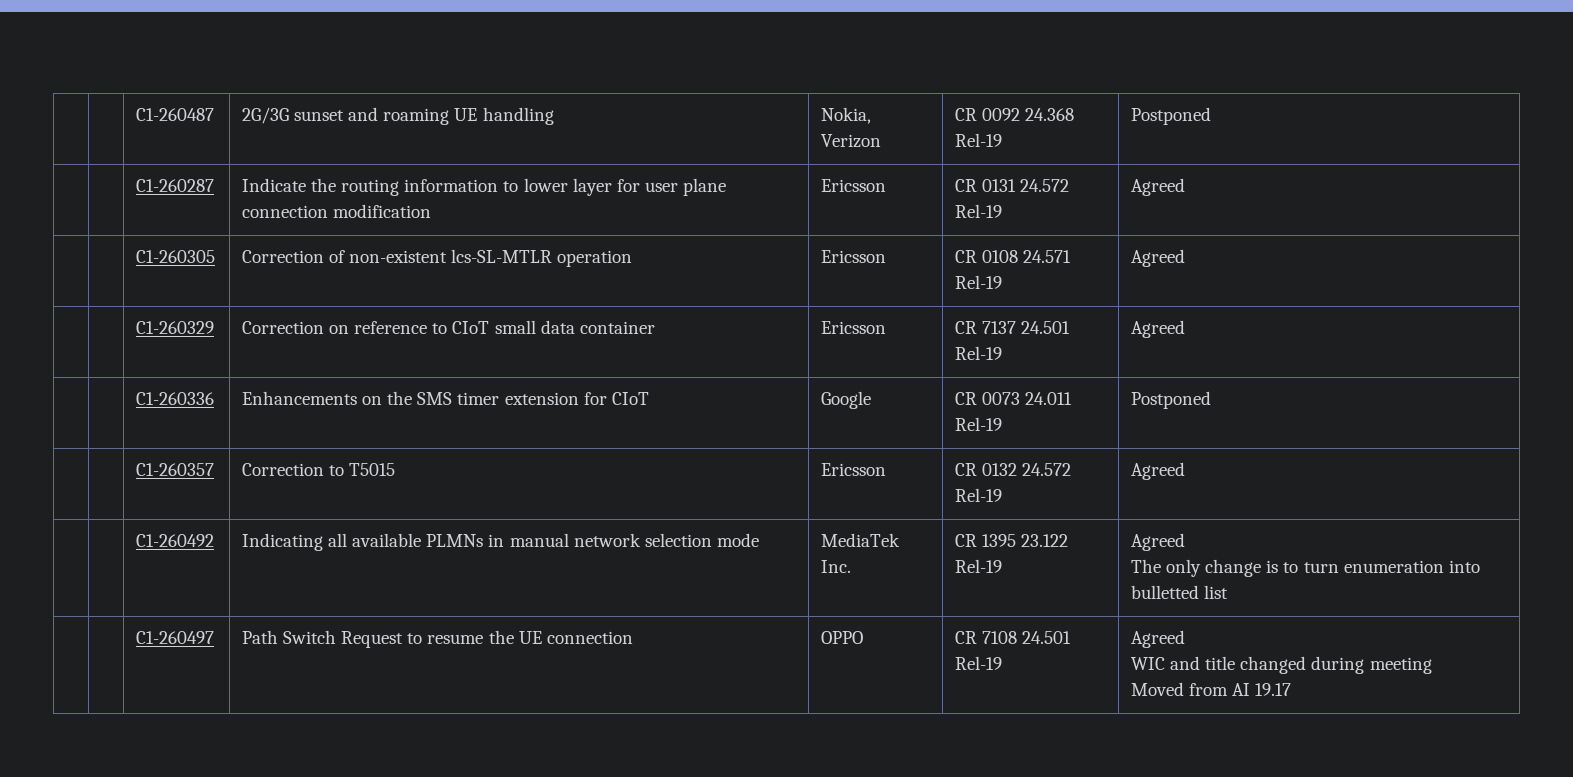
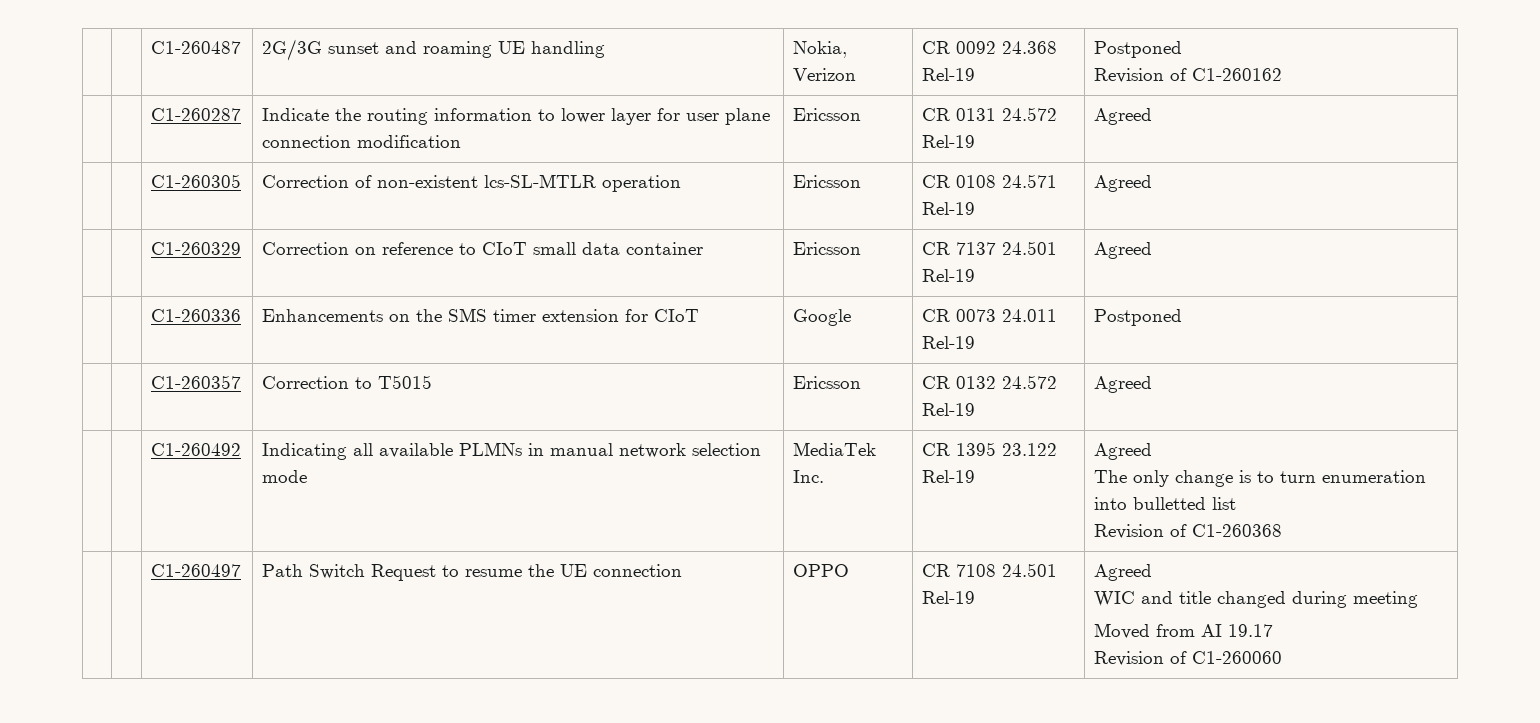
  | | C1-260487 | 2G/3G sunset and roaming UE handling | Nokia, Verizon | CR 0092 24.368 Rel-19 | Postponed
+ Revision of C1-260162
  | | C1-260492 | Indicating all available PLMNs in manual network selection mode | MediaTek Inc. | CR 1395 23.122 Rel-19 | Agreed
  The only change is to turn enumeration into bulletted list
+ Revision of C1-260368
  | | C1-260497 | Path Switch Request to resume the UE connection | OPPO | CR 7108 24.501 Rel-19 | Agreed
  WIC and title changed during meeting
  Moved from AI 19.17
+ Revision of C1-260060

